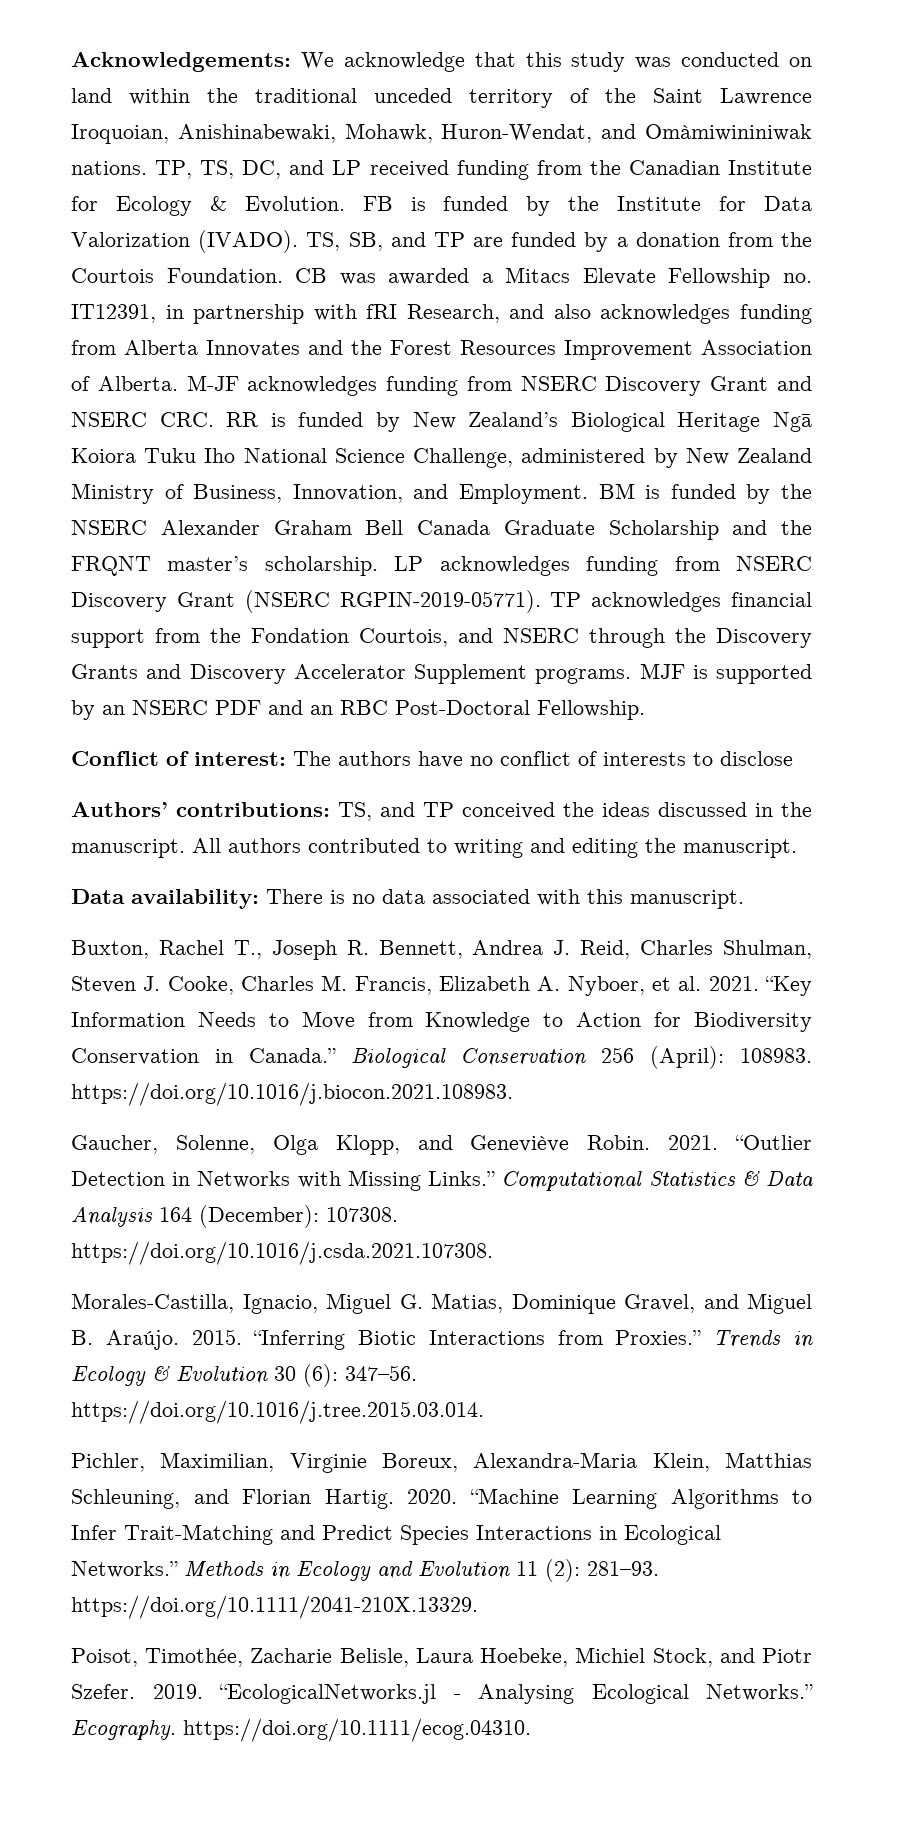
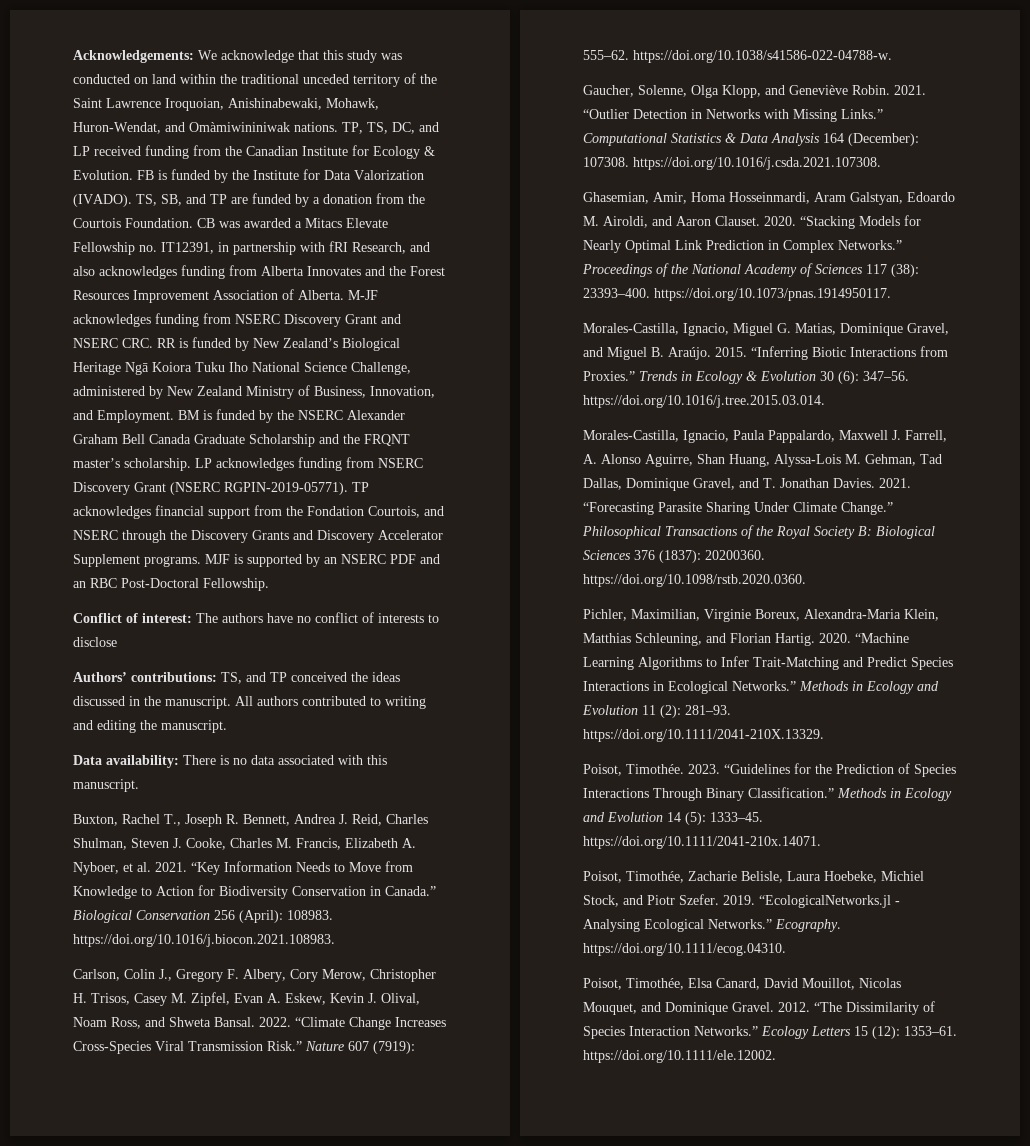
+ Carlson, Colin J., Gregory F. Albery, Cory Merow, Christopher H. Trisos, Casey M. Zipfel, Evan A. Eskew, Kevin J. Olival, Noam Ross, and Shweta Bansal. 2022. “Climate Change Increases Cross-Species Viral Transmission Risk.” Nature 607 (7919): 555–62. https://doi.org/10.1038/s41586-022-04788-w.
+ Ghasemian, Amir, Homa Hosseinmardi, Aram Galstyan, Edoardo M. Airoldi, and Aaron Clauset. 2020. “Stacking Models for Nearly Optimal Link Prediction in Complex Networks.” Proceedings of the National Academy of Sciences 117 (38): 23393–400. https://doi.org/10.1073/pnas.1914950117.
+ Morales-Castilla, Ignacio, Paula Pappalardo, Maxwell J. Farrell, A. Alonso Aguirre, Shan Huang, Alyssa-Lois M. Gehman, Tad Dallas, Dominique Gravel, and T. Jonathan Davies. 2021. “Forecasting Parasite Sharing Under Climate Change.” Philosophical Transactions of the Royal Society B: Biological Sciences 376 (1837): 20200360. https://doi.org/10.1098/rstb.2020.0360.
+ Poisot, Timothée. 2023. “Guidelines for the Prediction of Species Interactions Through Binary Classification.” Methods in Ecology and Evolution 14 (5): 1333–45. https://doi.org/10.1111/2041-210x.14071.
+ Poisot, Timothée, Elsa Canard, David Mouillot, Nicolas Mouquet, and Dominique Gravel. 2012. “The Dissimilarity of Species Interaction Networks.” Ecology Letters 15 (12): 1353–61. https://doi.org/10.1111/ele.12002.

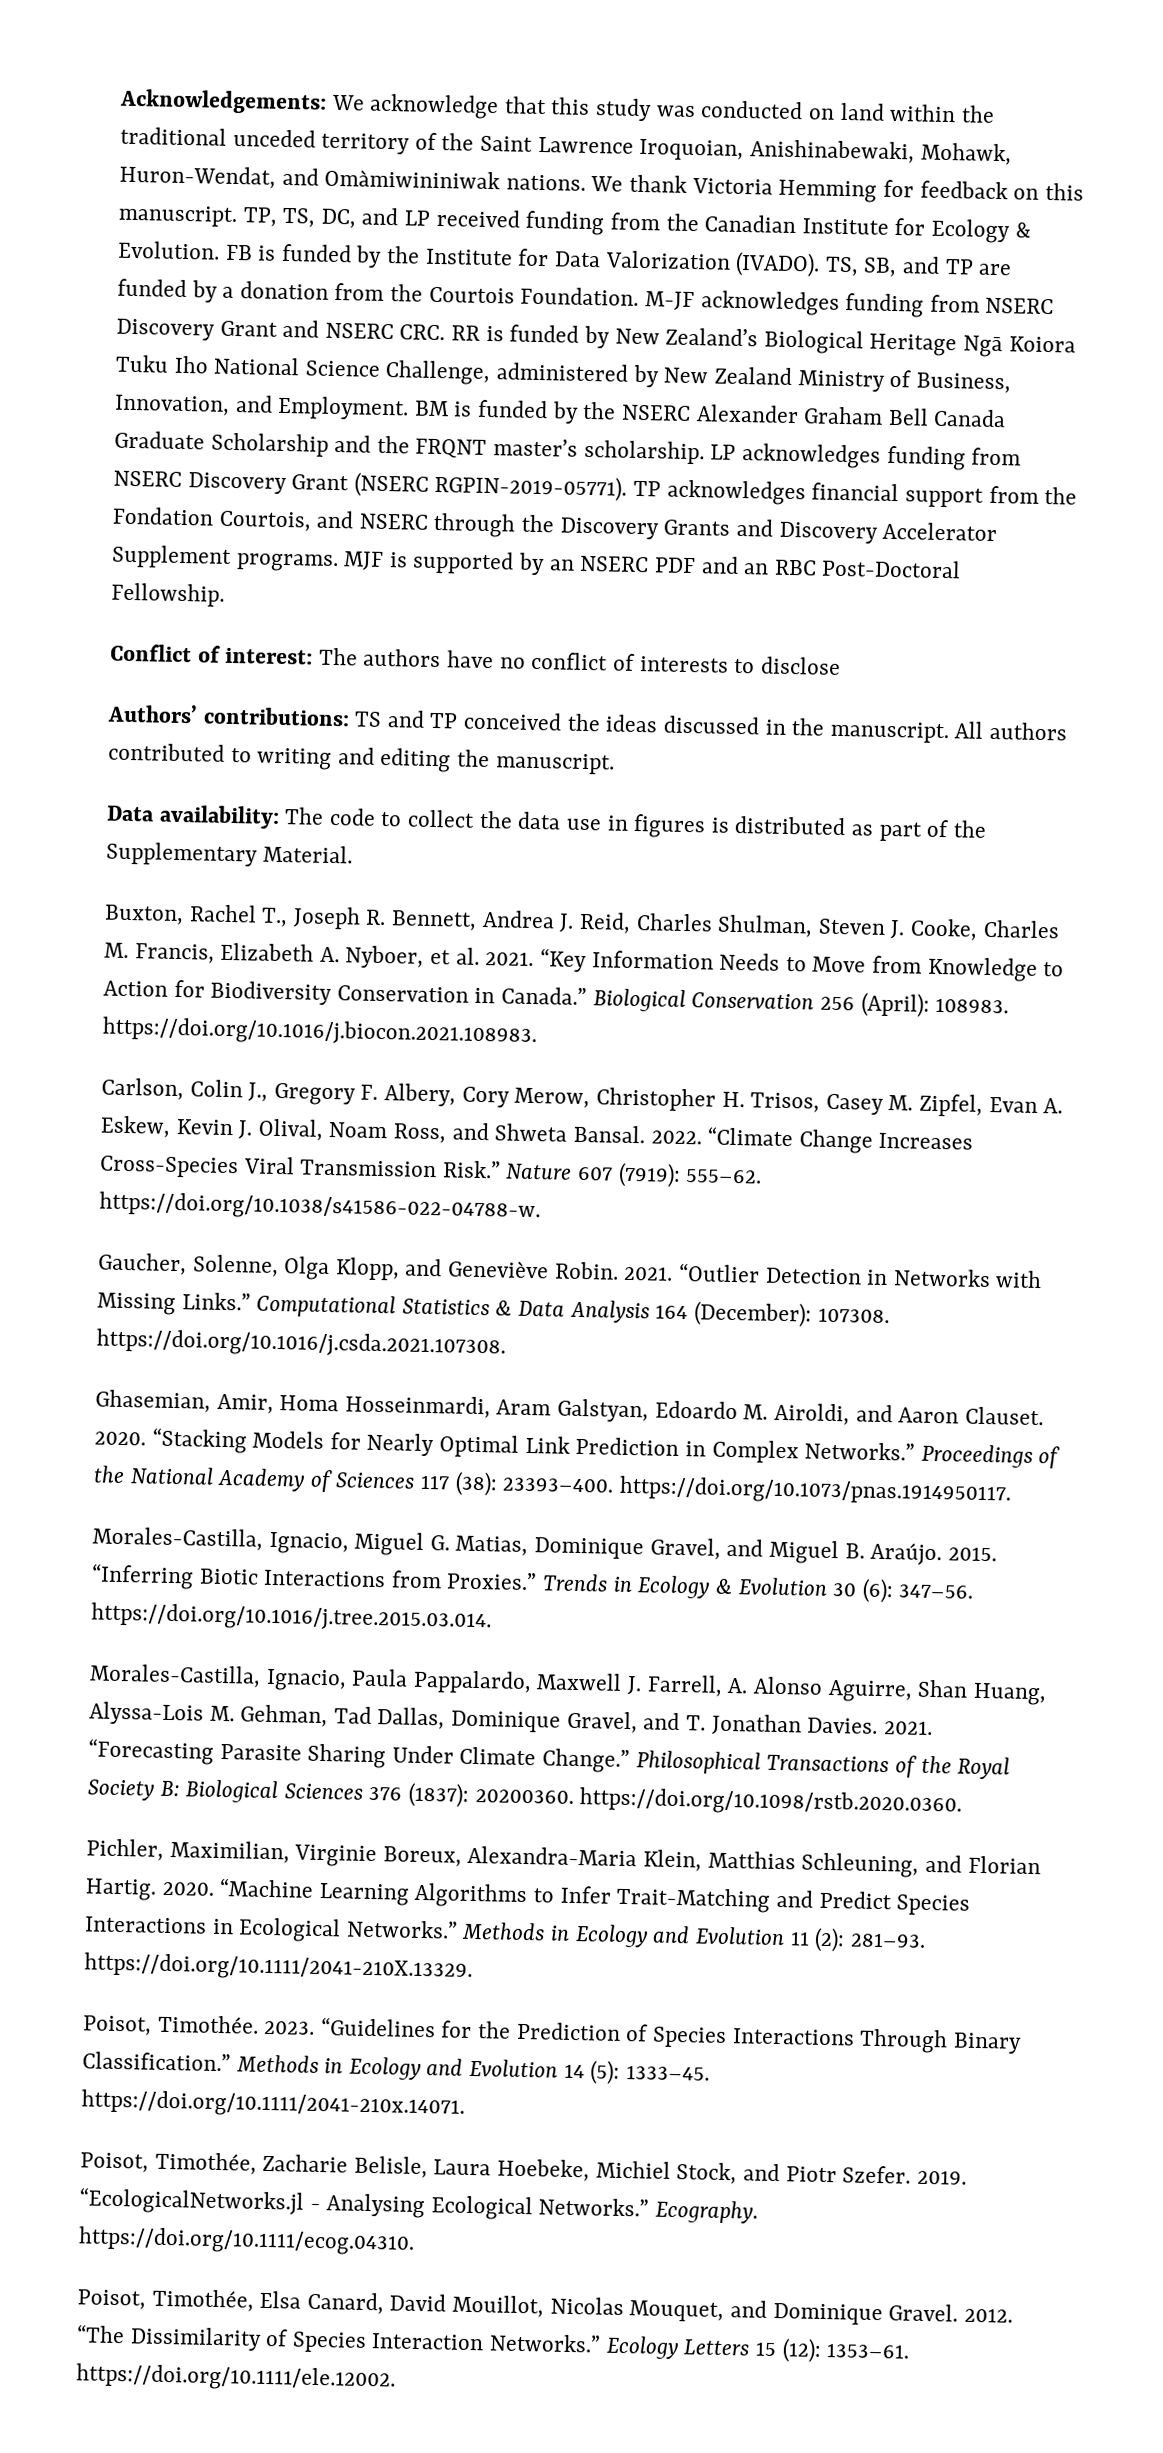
+ We thank Victoria Hemming for feedback on this manuscript.
- CB was awarded a Mitacs Elevate Fellowship no. IT12391, in partnership with fRI Research, and also acknowledges funding from Alberta Innovates and the Forest Resources Improvement Association of Alberta.
- Authors’ contributions: TS, and TP conceived the ideas discussed in the manuscript.
+ Authors’ contributions: TS and TP conceived the ideas discussed in the manuscript.
- Data availability: There is no data associated with this manuscript.
+ Data availability: The code to collect the data use in figures is distributed as part of the Supplementary Material.

